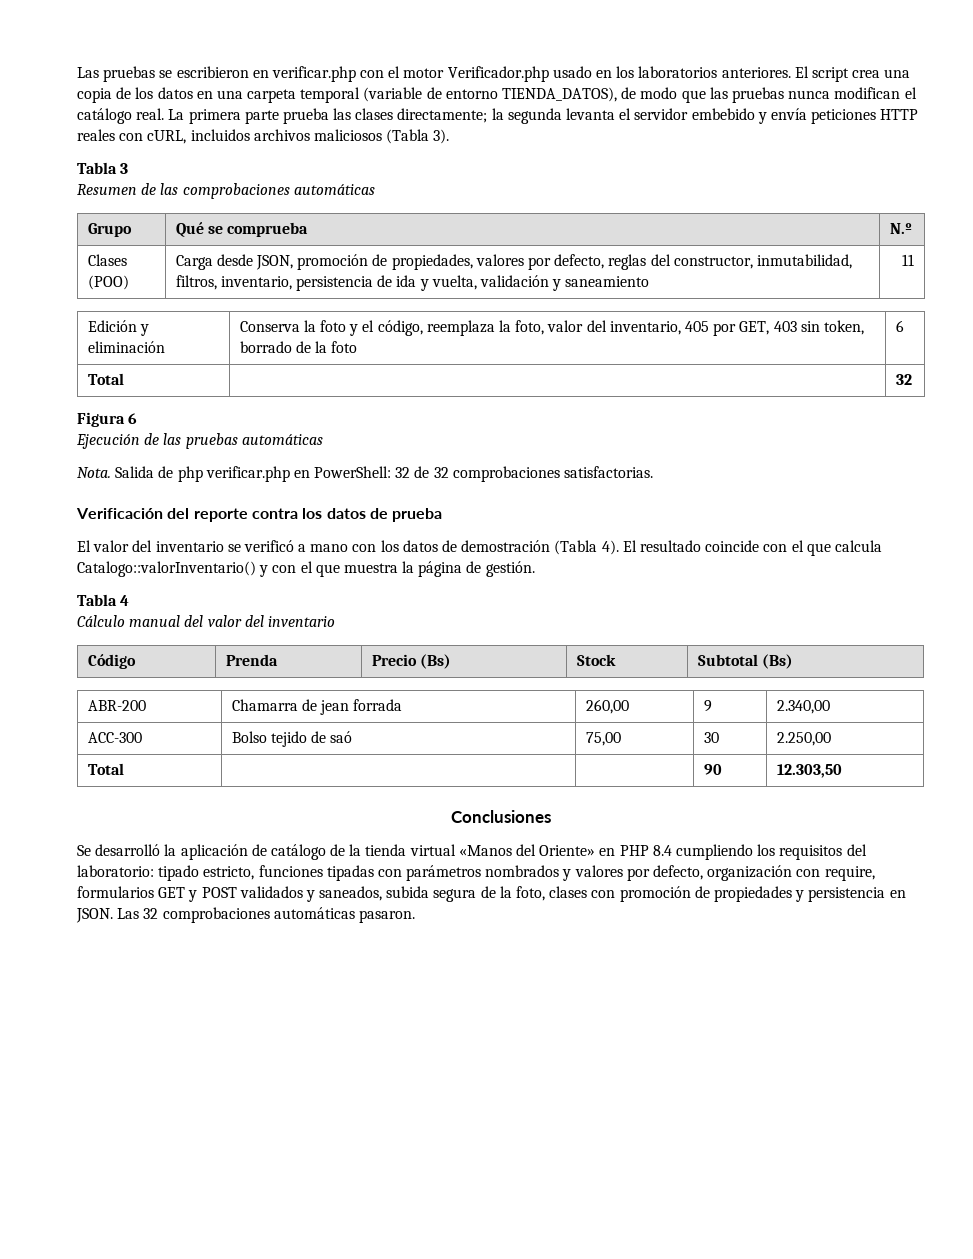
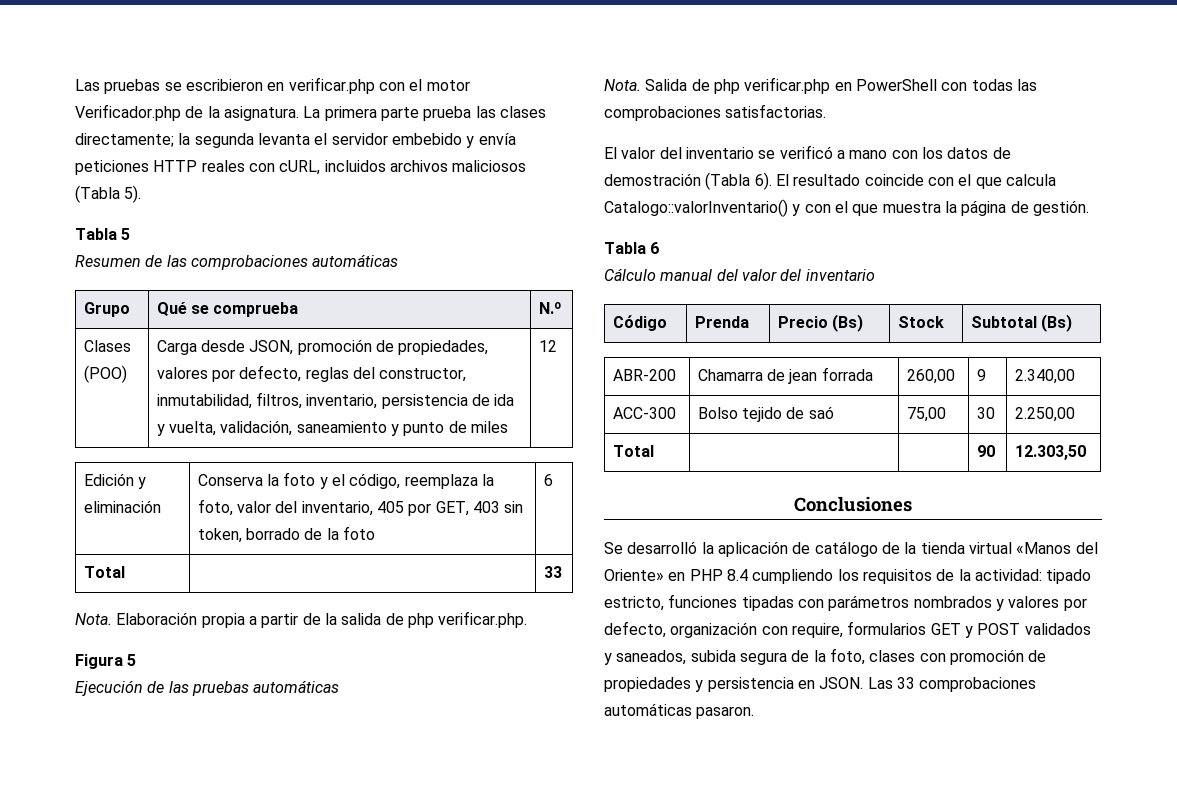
- Las pruebas se escribieron en verificar.php con el motor Verificador.php usado en los laboratorios anteriores. El script crea una copia de los datos en una carpeta temporal (variable de entorno TIENDA_DATOS), de modo que las pruebas nunca modifican el catálogo real.
+ Las pruebas se escribieron en verificar.php con el motor Verificador.php de la asignatura.
- La primera parte prueba las clases directamente; la segunda levanta el servidor embebido y envía peticiones HTTP reales con cURL, incluidos archivos maliciosos (Tabla 3).
- Tabla 3
+ La primera parte prueba las clases directamente; la segunda levanta el servidor embebido y envía peticiones HTTP reales con cURL, incluidos archivos maliciosos (Tabla 5).
+ Tabla 5
- Clases (POO) | Carga desde JSON, promoción de propiedades, valores por defecto, reglas del constructor, inmutabilidad, filtros, inventario, persistencia de ida y vuelta, validación y saneamiento | 11
+ Clases (POO) | Carga desde JSON, promoción de propiedades, valores por defecto, reglas del constructor, inmutabilidad, filtros, inventario, persistencia de ida y vuelta, validación, saneamiento y punto de miles | 12
- Total | | 32
+ Total | | 33
+ Nota. Elaboración propia a partir de la salida de php verificar.php.
- Figura 6
+ Figura 5
- Salida de php verificar.php en PowerShell: 32 de 32 comprobaciones satisfactorias.
- Verificación del reporte contra los datos de prueba
+ Salida de php verificar.php en PowerShell con todas las comprobaciones satisfactorias.
- El valor del inventario se verificó a mano con los datos de demostración (Tabla 4).
+ El valor del inventario se verificó a mano con los datos de demostración (Tabla 6).
- Tabla 4
+ Tabla 6
- Se desarrolló la aplicación de catálogo de la tienda virtual «Manos del Oriente» en PHP 8.4 cumpliendo los requisitos del laboratorio: tipado estricto, funciones tipadas con parámetros nombrados y valores por defecto, organización con require, formularios GET y POST validados y saneados, subida segura de la foto, clases con promoción de propiedades y persistencia en JSON.
+ Se desarrolló la aplicación de catálogo de la tienda virtual «Manos del Oriente» en PHP 8.4 cumpliendo los requisitos de la actividad: tipado estricto, funciones tipadas con parámetros nombrados y valores por defecto, organización con require, formularios GET y POST validados y saneados, subida segura de la foto, clases con promoción de propiedades y persistencia en JSON.
- Las 32 comprobaciones automáticas pasaron.
+ Las 33 comprobaciones automáticas pasaron.

